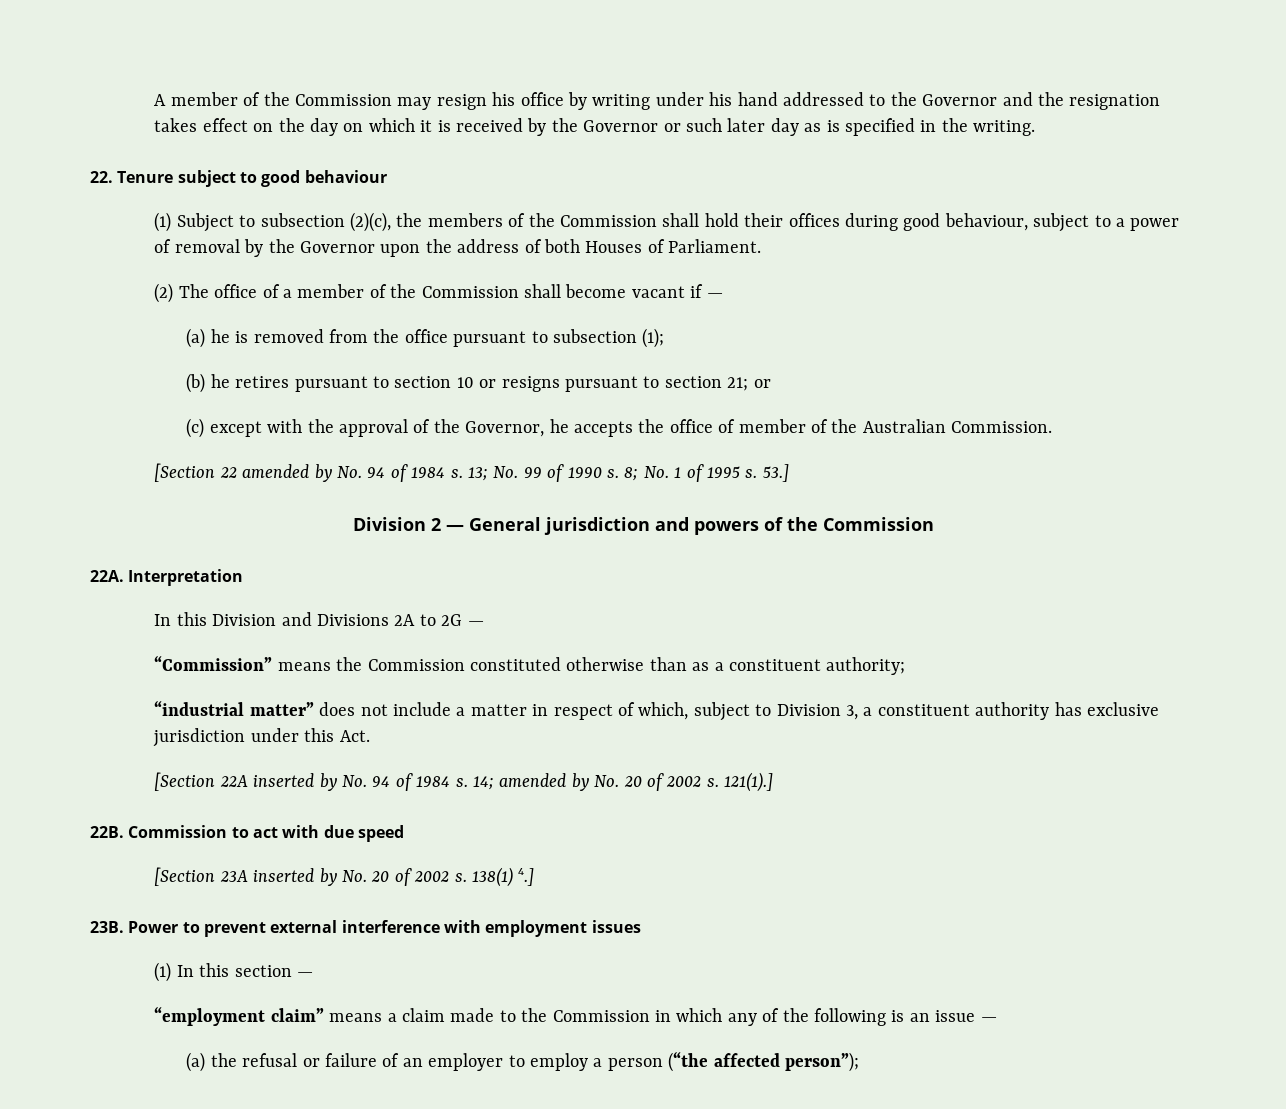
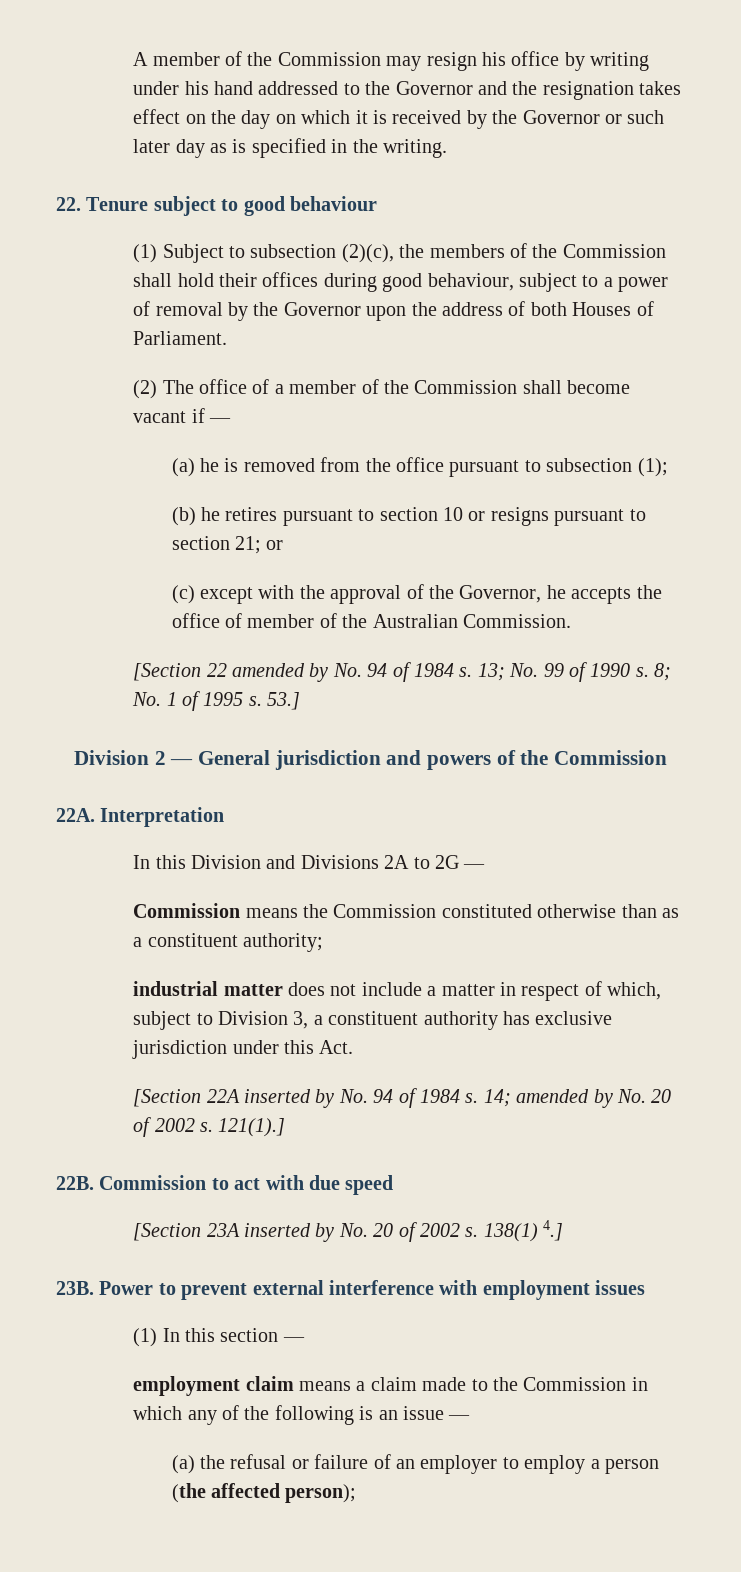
- “Commission” means the Commission constituted otherwise than as a constituent authority;
+ Commission means the Commission constituted otherwise than as a constituent authority;
- “industrial matter” does not include a matter in respect of which, subject to Division 3, a constituent authority has exclusive jurisdiction under this Act.
+ industrial matter does not include a matter in respect of which, subject to Division 3, a constituent authority has exclusive jurisdiction under this Act.
- “employment claim” means a claim made to the Commission in which any of the following is an issue —
+ employment claim means a claim made to the Commission in which any of the following is an issue —
- (a) the refusal or failure of an employer to employ a person (“the affected person”);
+ (a) the refusal or failure of an employer to employ a person (the affected person);

